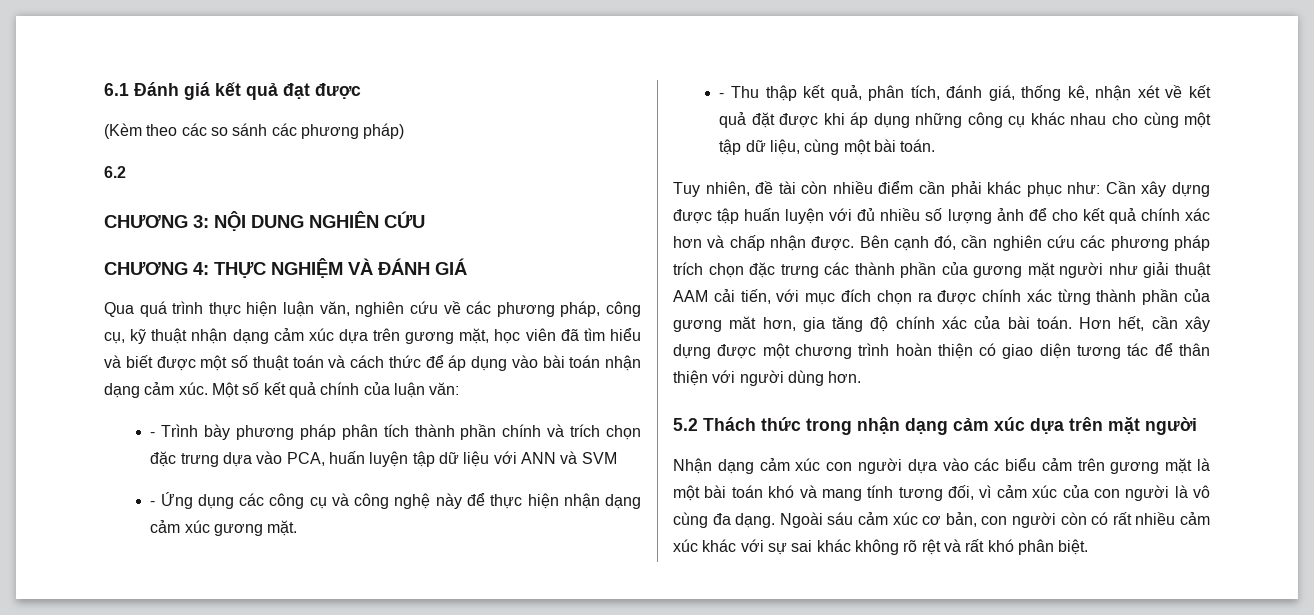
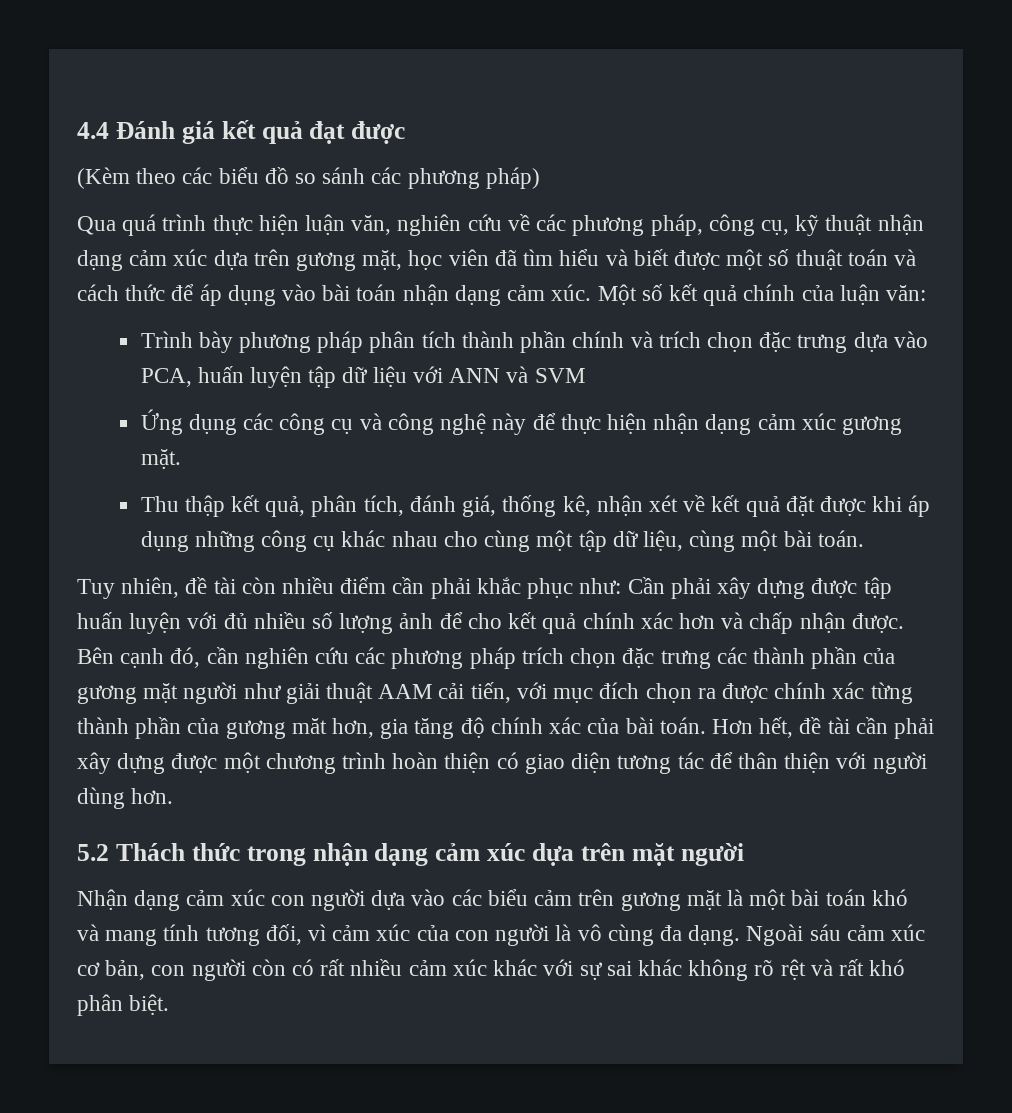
- 6.1 Đánh giá kết quả đạt được
+ 4.4 Đánh giá kết quả đạt được
- (Kèm theo các so sánh các phương pháp)
+ (Kèm theo các biểu đồ so sánh các phương pháp)
- 6.2
- CHƯƠNG 3: NỘI DUNG NGHIÊN CỨU
- CHƯƠNG 4: THỰC NGHIỆM VÀ ĐÁNH GIÁ
- - Trình bày phương pháp phân tích thành phần chính và trích chọn đặc trưng dựa vào PCA, huấn luyện tập dữ liệu với ANN và SVM
+ Trình bày phương pháp phân tích thành phần chính và trích chọn đặc trưng dựa vào PCA, huấn luyện tập dữ liệu với ANN và SVM
- - Ứng dụng các công cụ và công nghệ này để thực hiện nhận dạng cảm xúc gương mặt.
+ Ứng dụng các công cụ và công nghệ này để thực hiện nhận dạng cảm xúc gương mặt.
- - Thu thập kết quả, phân tích, đánh giá, thống kê, nhận xét về kết quả đặt được khi áp dụng những công cụ khác nhau cho cùng một tập dữ liệu, cùng một bài toán.
+ Thu thập kết quả, phân tích, đánh giá, thống kê, nhận xét về kết quả đặt được khi áp dụng những công cụ khác nhau cho cùng một tập dữ liệu, cùng một bài toán.
- Tuy nhiên, đề tài còn nhiều điểm cần phải khác phục như: Cần xây dựng được tập huấn luyện với đủ nhiều số lượng ảnh để cho kết quả chính xác hơn và chấp nhận được.
+ Tuy nhiên, đề tài còn nhiều điểm cần phải khắc phục như: Cần phải xây dựng được tập huấn luyện với đủ nhiều số lượng ảnh để cho kết quả chính xác hơn và chấp nhận được.
- Hơn hết, cần xây dựng được một chương trình hoàn thiện có giao diện tương tác để thân thiện với người dùng hơn.
+ Hơn hết, đề tài cần phải xây dựng được một chương trình hoàn thiện có giao diện tương tác để thân thiện với người dùng hơn.

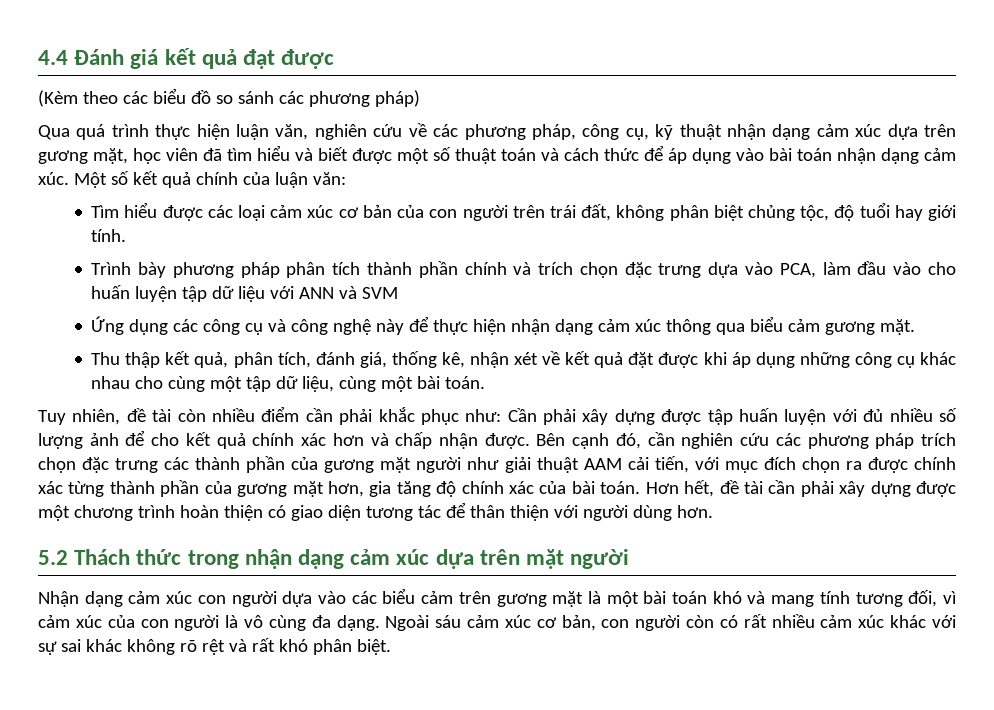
+ Tìm hiểu được các loại cảm xúc cơ bản của con người trên trái đất, không phân biệt chủng tộc, độ tuổi hay giới tính.
- Trình bày phương pháp phân tích thành phần chính và trích chọn đặc trưng dựa vào PCA, huấn luyện tập dữ liệu với ANN và SVM
+ Trình bày phương pháp phân tích thành phần chính và trích chọn đặc trưng dựa vào PCA, làm đầu vào cho huấn luyện tập dữ liệu với ANN và SVM
- Ứng dụng các công cụ và công nghệ này để thực hiện nhận dạng cảm xúc gương mặt.
+ Ứng dụng các công cụ và công nghệ này để thực hiện nhận dạng cảm xúc thông qua biểu cảm gương mặt.
- Bên cạnh đó, cần nghiên cứu các phương pháp trích chọn đặc trưng các thành phần của gương mặt người như giải thuật AAM cải tiến, với mục đích chọn ra được chính xác từng thành phần của gương măt hơn, gia tăng độ chính xác của bài toán.
+ Bên cạnh đó, cần nghiên cứu các phương pháp trích chọn đặc trưng các thành phần của gương mặt người như giải thuật AAM cải tiến, với mục đích chọn ra được chính xác từng thành phần của gương mặt hơn, gia tăng độ chính xác của bài toán.

